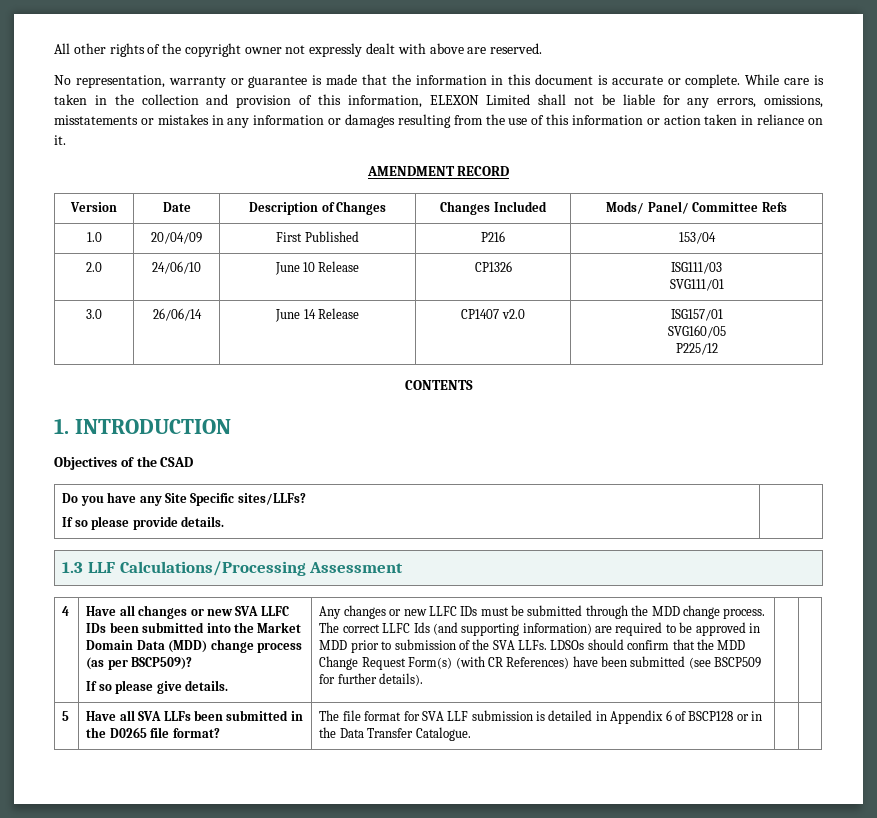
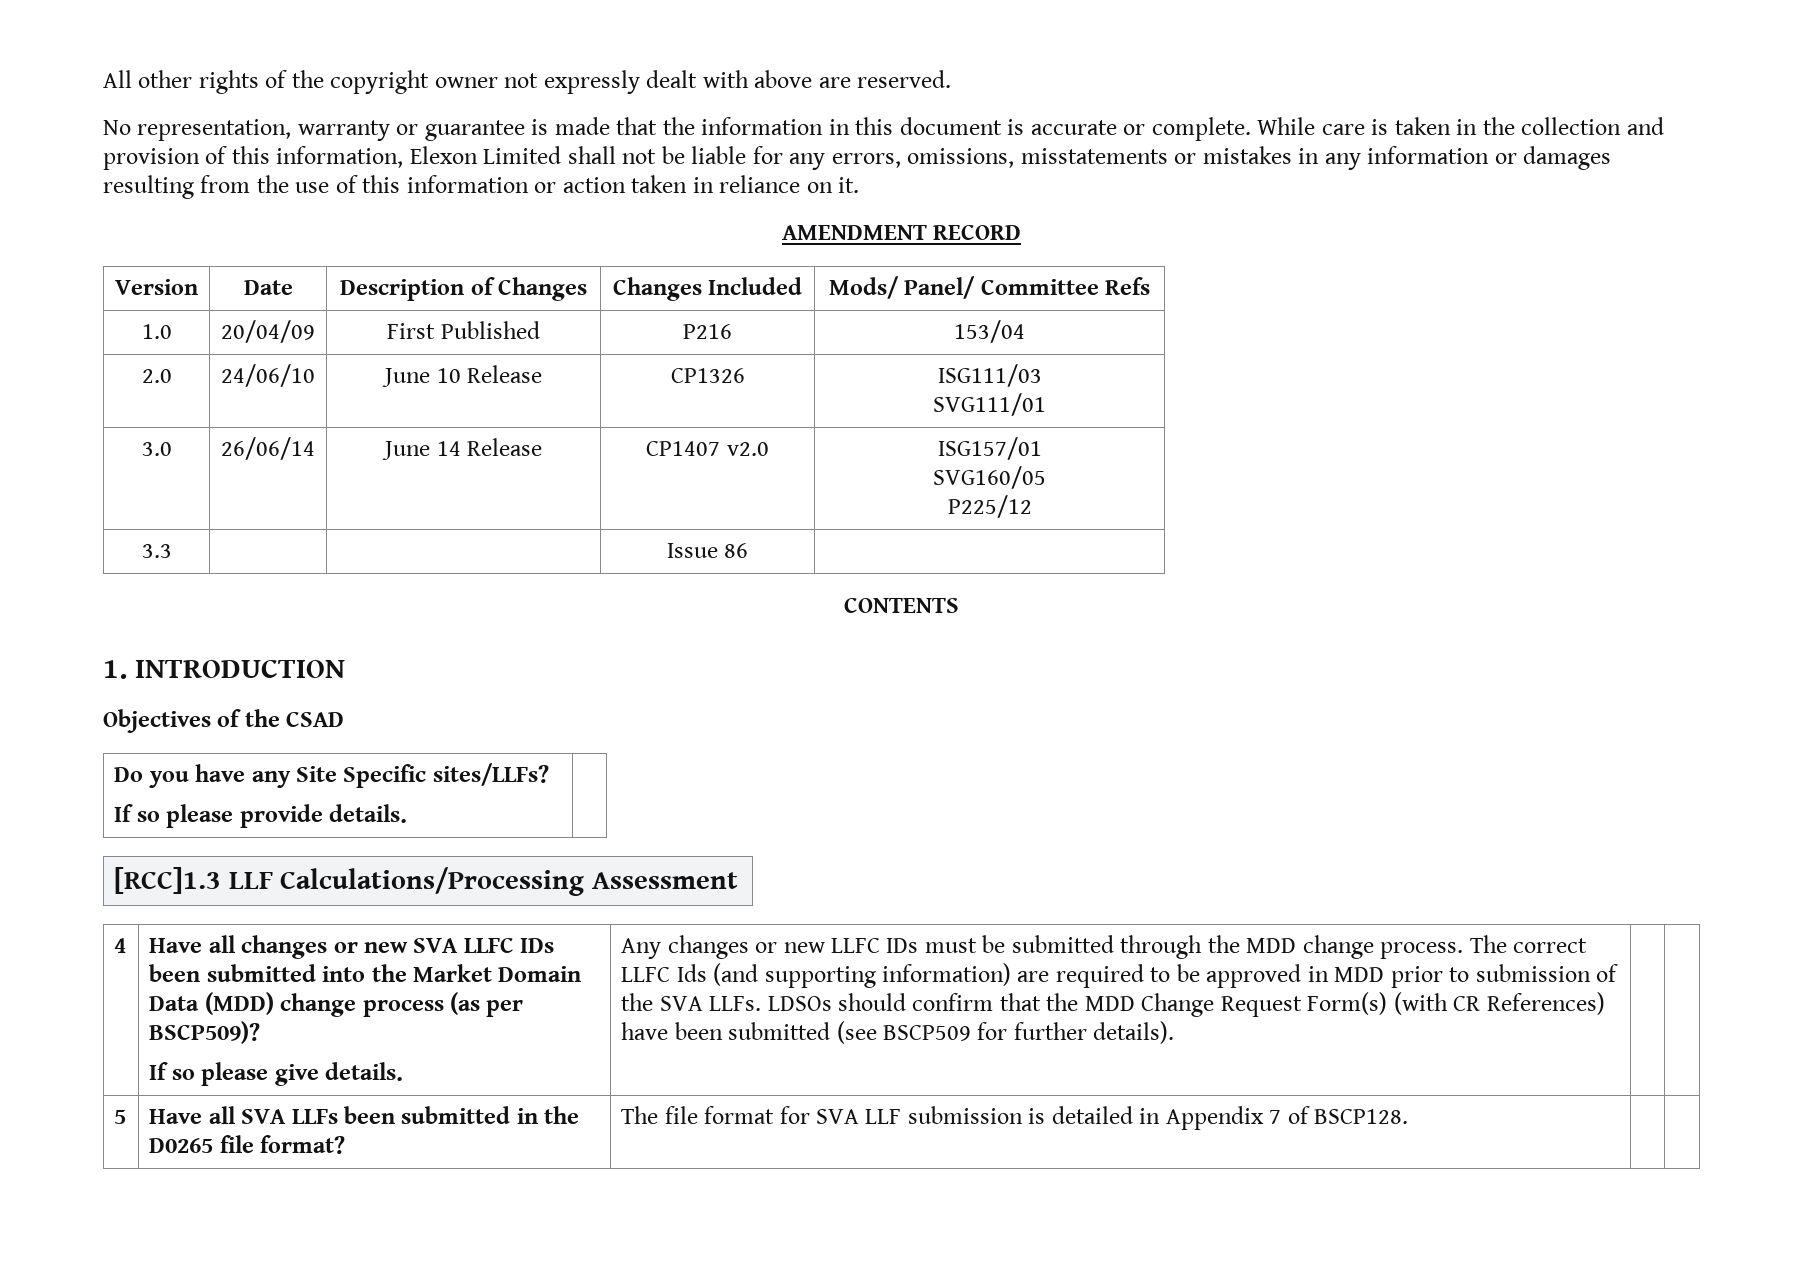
- While care is taken in the collection and provision of this information, ELEXON Limited shall not be liable for any errors, omissions, misstatements or mistakes in any information or damages resulting from the use of this information or action taken in reliance on it.
+ While care is taken in the collection and provision of this information, Elexon Limited shall not be liable for any errors, omissions, misstatements or mistakes in any information or damages resulting from the use of this information or action taken in reliance on it.
+ 3.3 | | | Issue 86 |
- 1.3 LLF Calculations/Processing Assessment
+ [RCC]1.3 LLF Calculations/Processing Assessment
- 5 | Have all SVA LLFs been submitted in the D0265 file format? | The file format for SVA LLF submission is detailed in Appendix 6 of BSCP128 or in the Data Transfer Catalogue. | |
+ 5 | Have all SVA LLFs been submitted in the D0265 file format? | The file format for SVA LLF submission is detailed in Appendix 7 of BSCP128. | |

